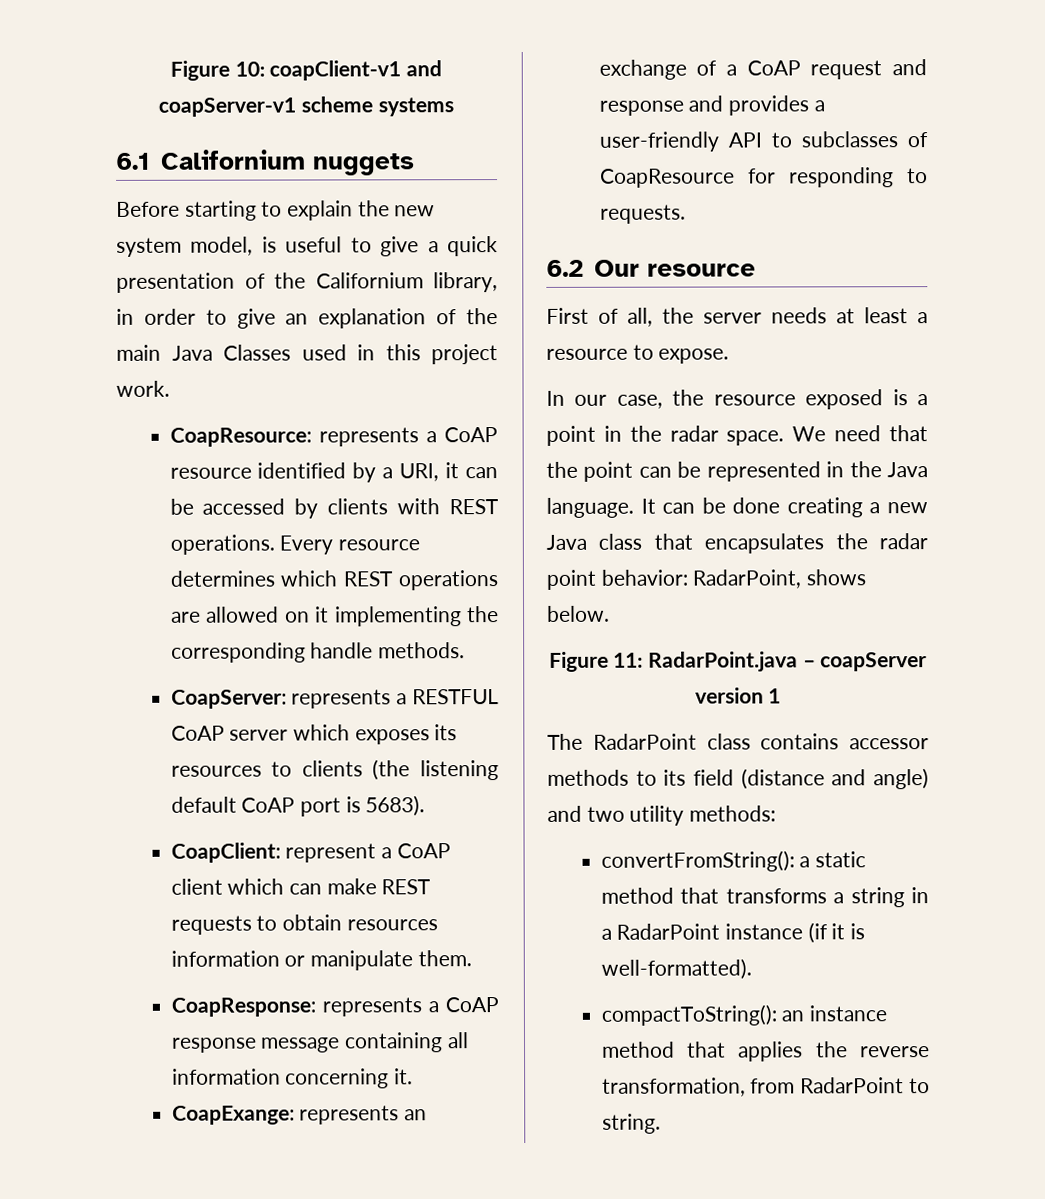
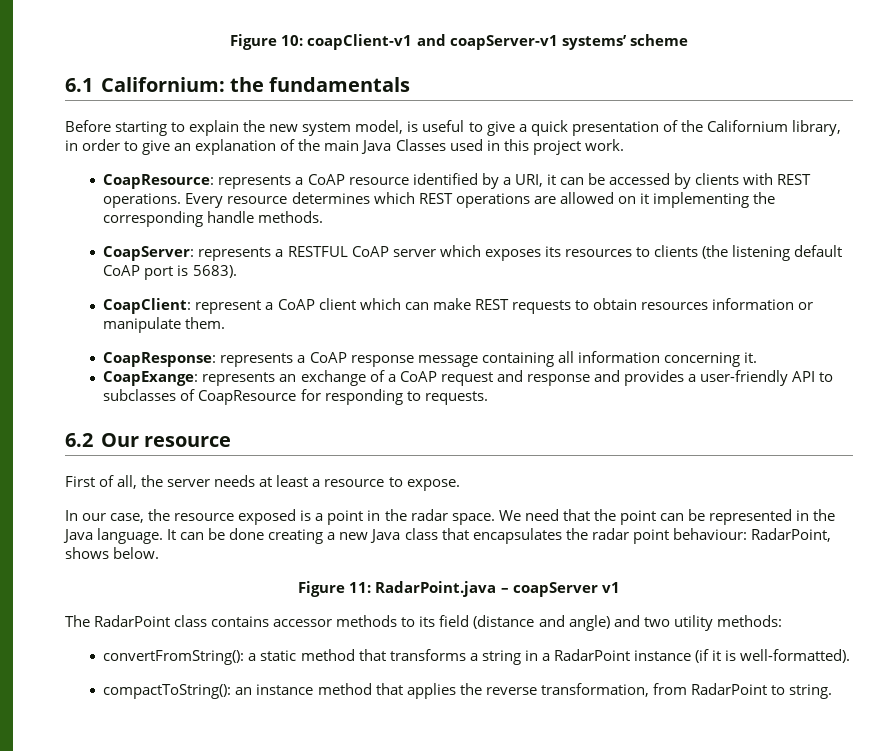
- Figure 10: coapClient-v1 and coapServer-v1 scheme systems
+ Figure 10: coapClient-v1 and coapServer-v1 systems’ scheme
- 6.1 Californium nuggets
+ 6.1 Californium: the fundamentals
- It can be done creating a new Java class that encapsulates the radar point behavior: RadarPoint, shows below.
+ It can be done creating a new Java class that encapsulates the radar point behaviour: RadarPoint, shows below.
- Figure 11: RadarPoint.java – coapServer version 1
+ Figure 11: RadarPoint.java – coapServer v1

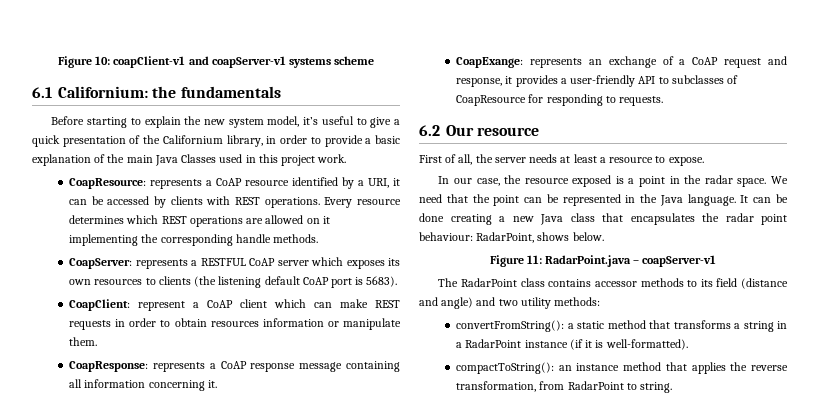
- Figure 10: coapClient-v1 and coapServer-v1 systems’ scheme
+ Figure 10: coapClient-v1 and coapServer-v1 systems scheme
- Before starting to explain the new system model, is useful to give a quick presentation of the Californium library, in order to give an explanation of the main Java Classes used in this project work.
+ Before starting to explain the new system model, it’s useful to give a quick presentation of the Californium library, in order to provide a basic explanation of the main Java Classes used in this project work.
- CoapServer: represents a RESTFUL CoAP server which exposes its resources to clients (the listening default CoAP port is 5683).
+ CoapServer: represents a RESTFUL CoAP server which exposes its own resources to clients (the listening default CoAP port is 5683).
- CoapClient: represent a CoAP client which can make REST requests to obtain resources information or manipulate them.
+ CoapClient: represent a CoAP client which can make REST requests in order to obtain resources information or manipulate them.
- CoapExange: represents an exchange of a CoAP request and response and provides a user-friendly API to subclasses of CoapResource for responding to requests.
+ CoapExange: represents an exchange of a CoAP request and response, it provides a user-friendly API to subclasses of CoapResource for responding to requests.
- Figure 11: RadarPoint.java – coapServer v1
+ Figure 11: RadarPoint.java – coapServer-v1

